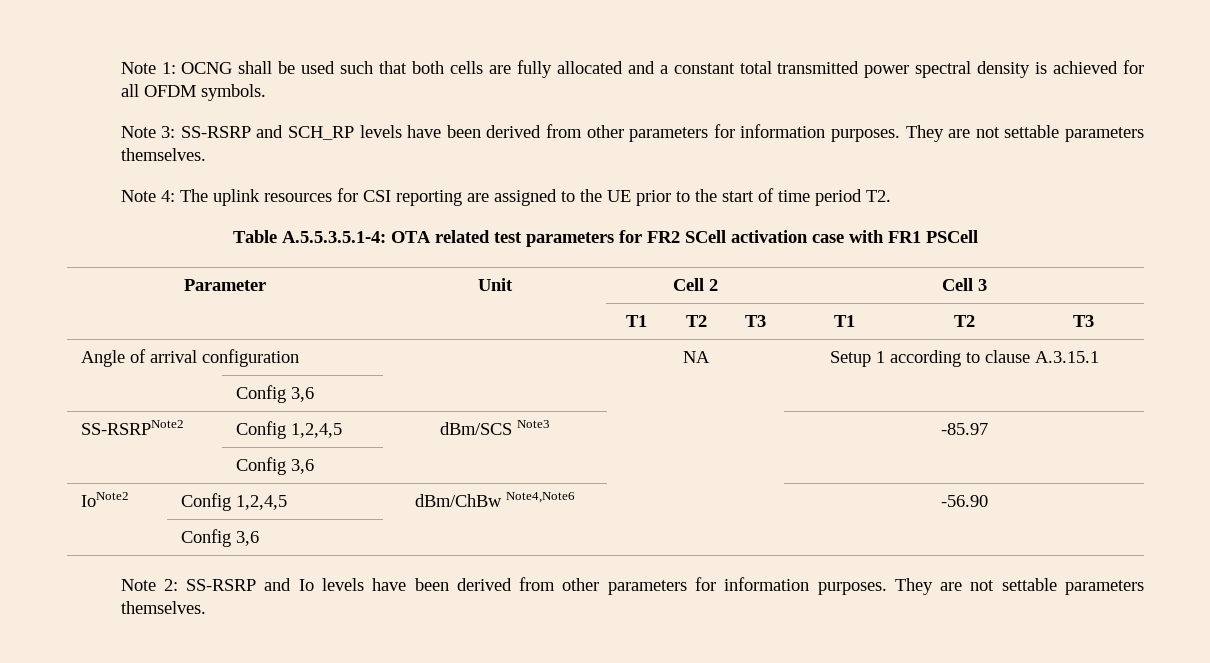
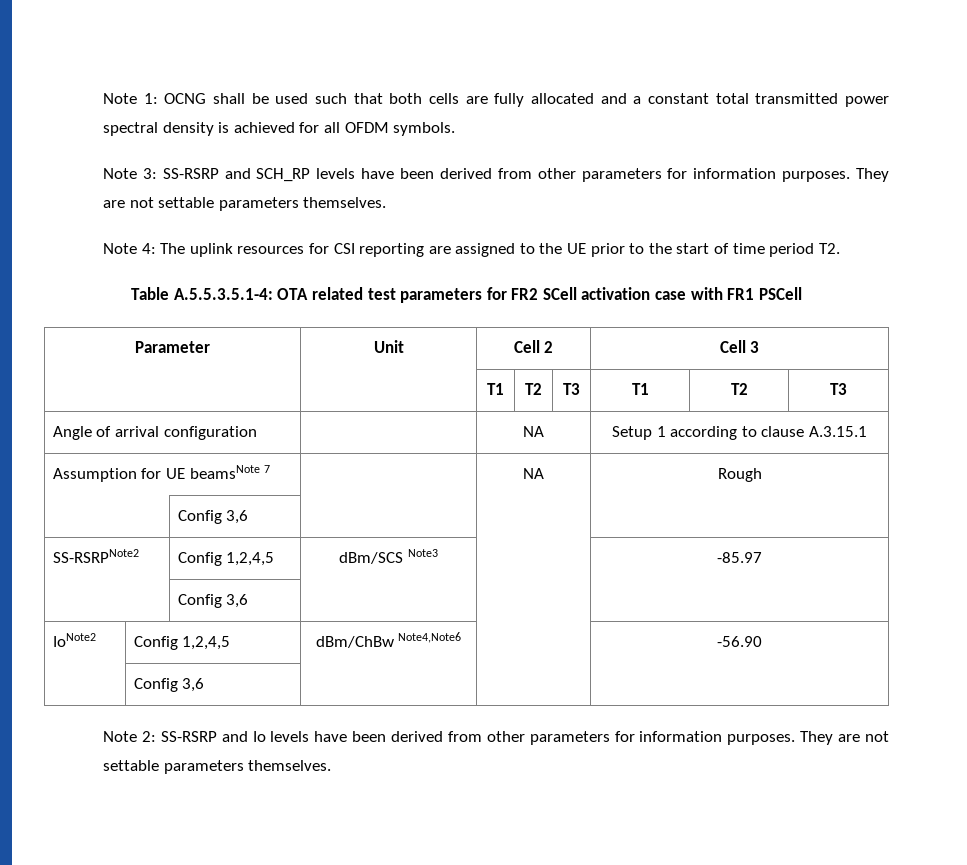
+ Assumption for UE beamsNote 7 | | NA | Rough

